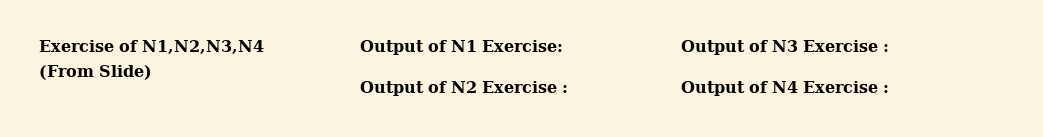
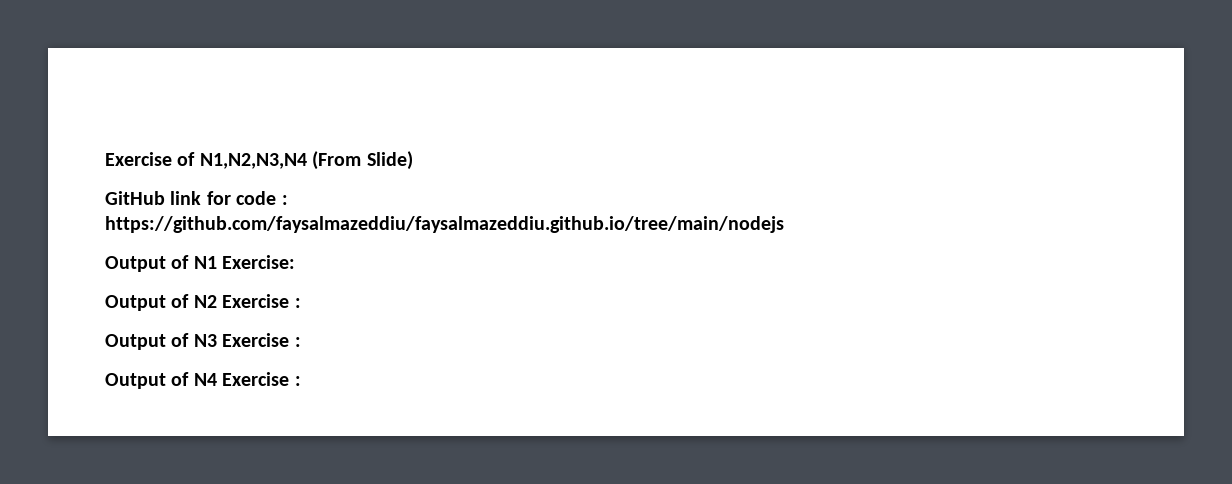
+ GitHub link for code :
+ https://github.com/faysalmazeddiu/faysalmazeddiu.github.io/tree/main/nodejs

